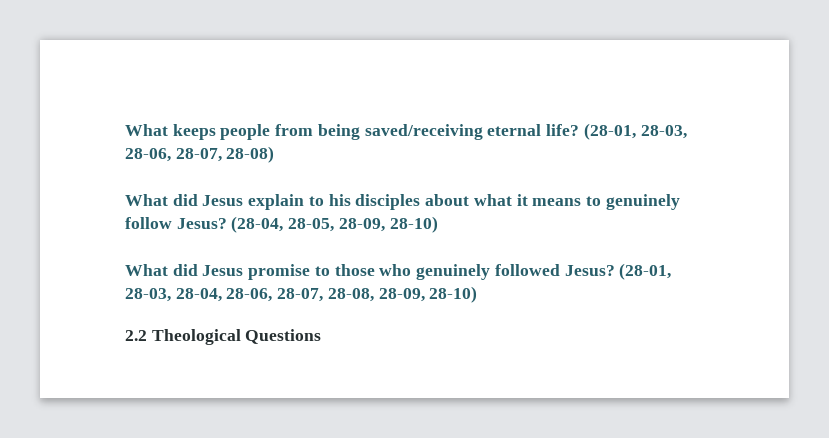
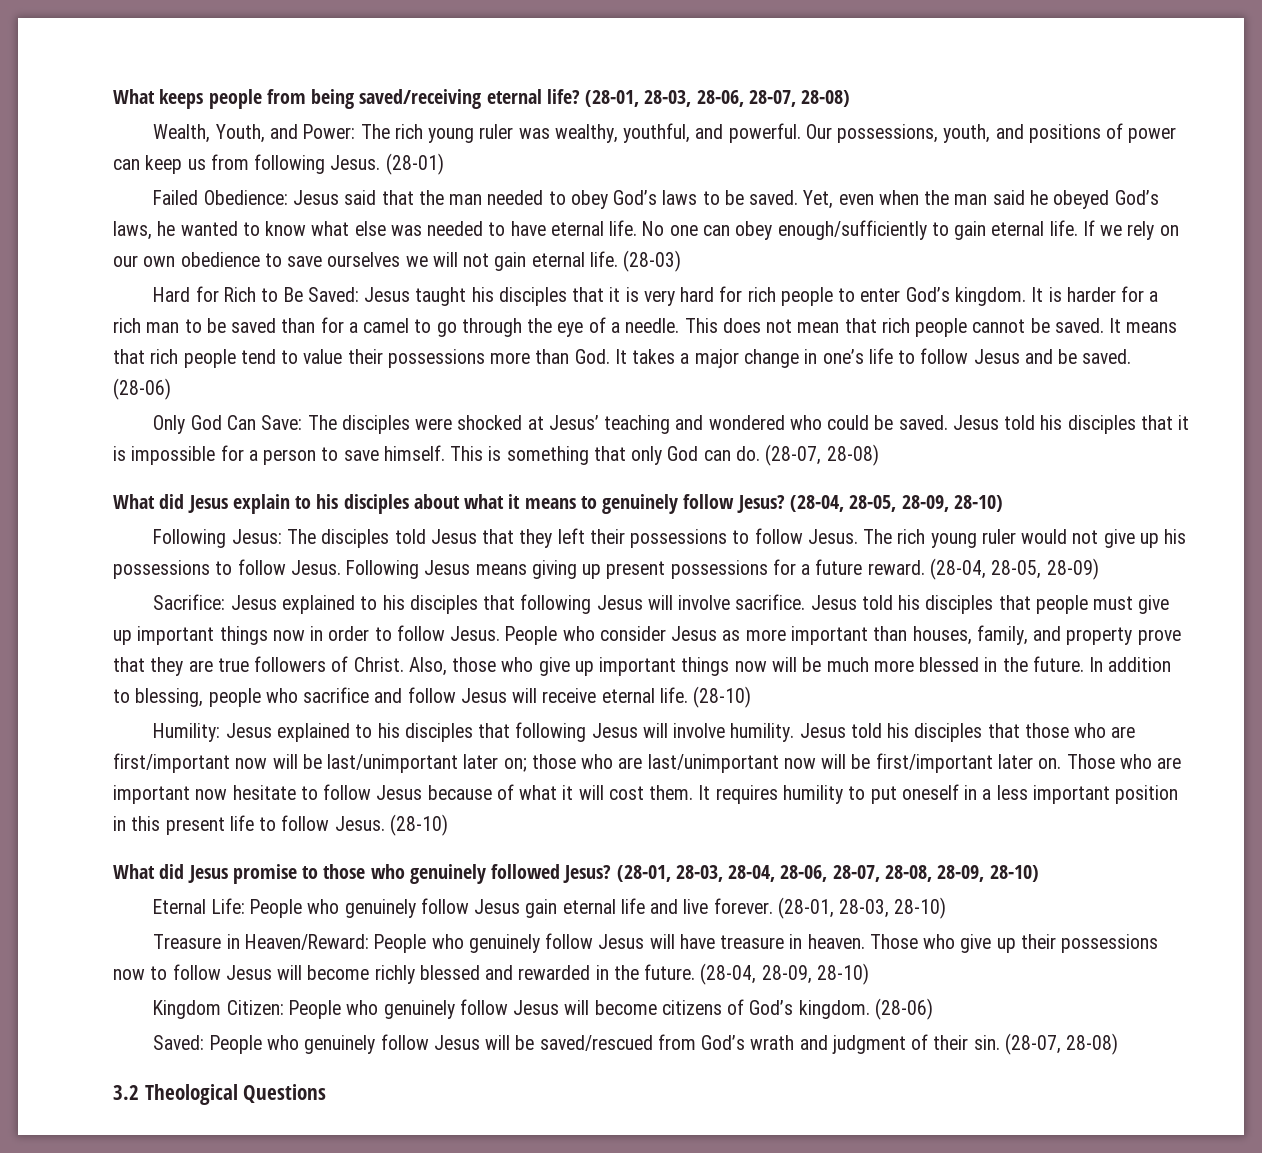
+ Wealth, Youth, and Power: The rich young ruler was wealthy, youthful, and powerful. Our possessions, youth, and positions of power can keep us from following Jesus. (28-01)
+ Failed Obedience: Jesus said that the man needed to obey God’s laws to be saved. Yet, even when the man said he obeyed God’s laws, he wanted to know what else was needed to have eternal life. No one can obey enough/sufficiently to gain eternal life. If we rely on our own obedience to save ourselves we will not gain eternal life. (28-03)
+ Hard for Rich to Be Saved: Jesus taught his disciples that it is very hard for rich people to enter God’s kingdom. It is harder for a rich man to be saved than for a camel to go through the eye of a needle. This does not mean that rich people cannot be saved. It means that rich people tend to value their possessions more than God. It takes a major change in one’s life to follow Jesus and be saved. (28-06)
+ Only God Can Save: The disciples were shocked at Jesus’ teaching and wondered who could be saved. Jesus told his disciples that it is impossible for a person to save himself. This is something that only God can do. (28-07, 28-08)
+ Following Jesus: The disciples told Jesus that they left their possessions to follow Jesus. The rich young ruler would not give up his possessions to follow Jesus. Following Jesus means giving up present possessions for a future reward. (28-04, 28-05, 28-09)
+ Sacrifice: Jesus explained to his disciples that following Jesus will involve sacrifice. Jesus told his disciples that people must give up important things now in order to follow Jesus. People who consider Jesus as more important than houses, family, and property prove that they are true followers of Christ. Also, those who give up important things now will be much more blessed in the future. In addition to blessing, people who sacrifice and follow Jesus will receive eternal life. (28-10)
+ Humility: Jesus explained to his disciples that following Jesus will involve humility. Jesus told his disciples that those who are first/important now will be last/unimportant later on; those who are last/unimportant now will be first/important later on. Those who are important now hesitate to follow Jesus because of what it will cost them. It requires humility to put oneself in a less important position in this present life to follow Jesus. (28-10)
- 2.2 Theological Questions
+ Eternal Life: People who genuinely follow Jesus gain eternal life and live forever. (28-01, 28-03, 28-10)
+ Treasure in Heaven/Reward: People who genuinely follow Jesus will have treasure in heaven. Those who give up their possessions now to follow Jesus will become richly blessed and rewarded in the future. (28-04, 28-09, 28-10)
+ Kingdom Citizen: People who genuinely follow Jesus will become citizens of God’s kingdom. (28-06)
+ Saved: People who genuinely follow Jesus will be saved/rescued from God’s wrath and judgment of their sin. (28-07, 28-08)
+ 3.2 Theological Questions

